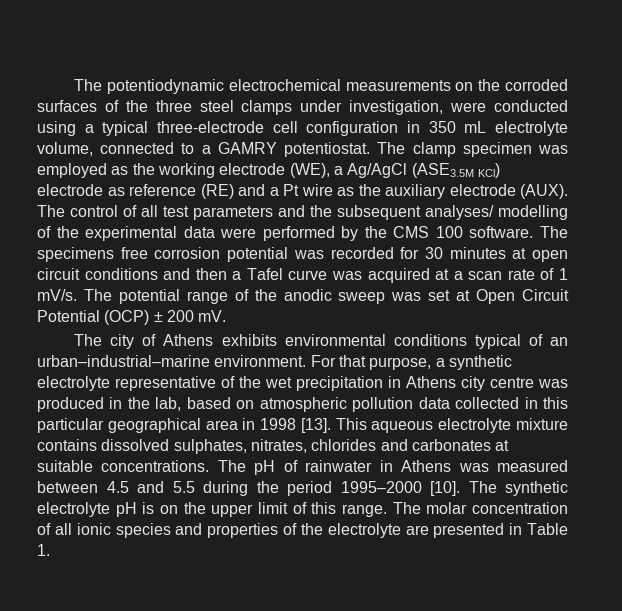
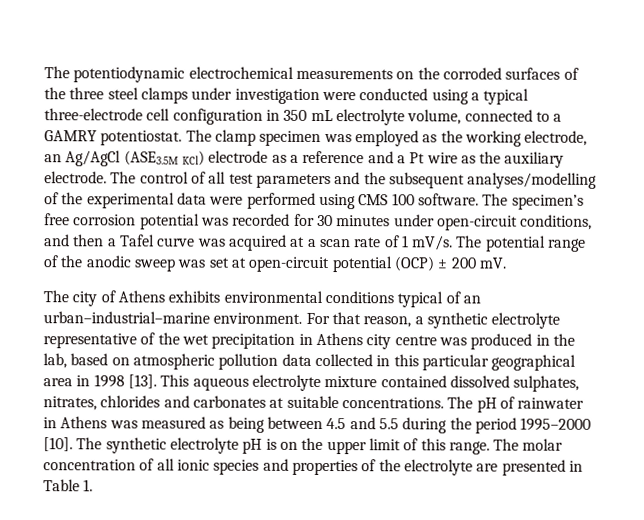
- The potentiodynamic electrochemical measurements on the corroded surfaces of the three steel clamps under investigation, were conducted using a typical three-electrode cell configuration in 350 mL electrolyte volume, connected to a GAMRY potentiostat.
+ The potentiodynamic electrochemical measurements on the corroded surfaces of the three steel clamps under investigation were conducted using a typical three-electrode cell configuration in 350 mL electrolyte volume, connected to a GAMRY potentiostat.
- The clamp specimen was employed as the working electrode (WE), a Ag/AgCl (ASE3.5M KCl) electrode as reference (RE) and a Pt wire as the auxiliary electrode (AUX).
+ The clamp specimen was employed as the working electrode, an Ag/AgCl (ASE3.5M KCl) electrode as a reference and a Pt wire as the auxiliary electrode.
- The control of all test parameters and the subsequent analyses/ modelling of the experimental data were performed by the CMS 100 software.
+ The control of all test parameters and the subsequent analyses/modelling of the experimental data were performed using CMS 100 software.
- The specimens free corrosion potential was recorded for 30 minutes at open circuit conditions and then a Tafel curve was acquired at a scan rate of 1 mV/s.
+ The specimen’s free corrosion potential was recorded for 30 minutes under open-circuit conditions, and then a Tafel curve was acquired at a scan rate of 1 mV/s.
- The potential range of the anodic sweep was set at Open Circuit Potential (OCP) ± 200 mV.
+ The potential range of the anodic sweep was set at open-circuit potential (OCP) ± 200 mV.
- For that purpose, a synthetic electrolyte representative of the wet precipitation in Athens city centre was produced in the lab, based on atmospheric pollution data collected in this particular geographical area in 1998 [13].
+ For that reason, a synthetic electrolyte representative of the wet precipitation in Athens city centre was produced in the lab, based on atmospheric pollution data collected in this particular geographical area in 1998 [13].
- This aqueous electrolyte mixture contains dissolved sulphates, nitrates, chlorides and carbonates at suitable concentrations.
+ This aqueous electrolyte mixture contained dissolved sulphates, nitrates, chlorides and carbonates at suitable concentrations.
- The pH of rainwater in Athens was measured between 4.5 and 5.5 during the period 1995–2000 [10].
+ The pH of rainwater in Athens was measured as being between 4.5 and 5.5 during the period 1995–2000 [10].

